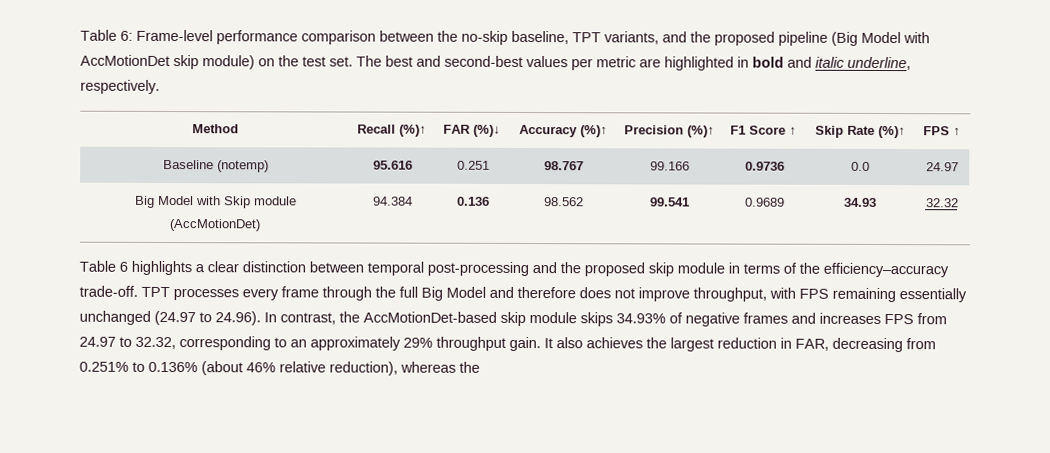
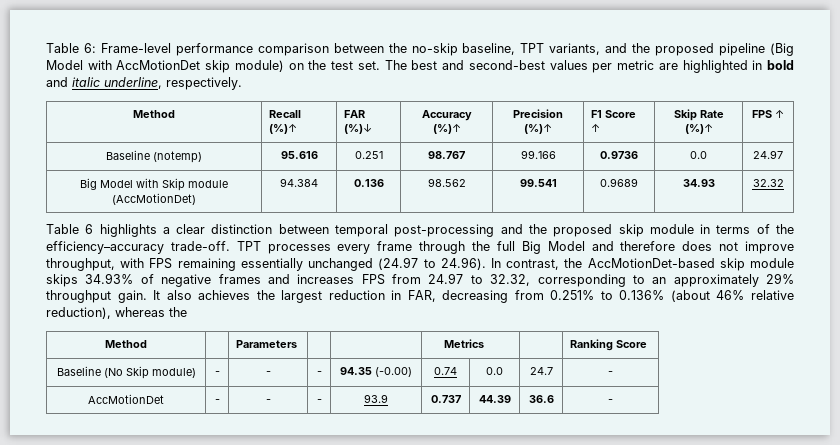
+ Method | | Parameters | | | Metrics | | Ranking Score
+ Baseline (No Skip module) | - | - | - | 94.35 (-0.00) | 0.74 | 0.0 | 24.7 | -
+ AccMotionDet | - | - | - | 93.9 | 0.737 | 44.39 | 36.6 | -

